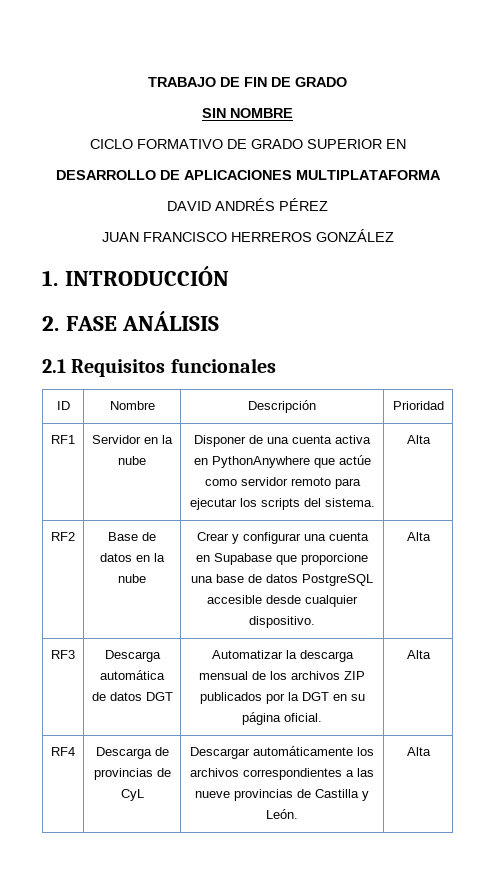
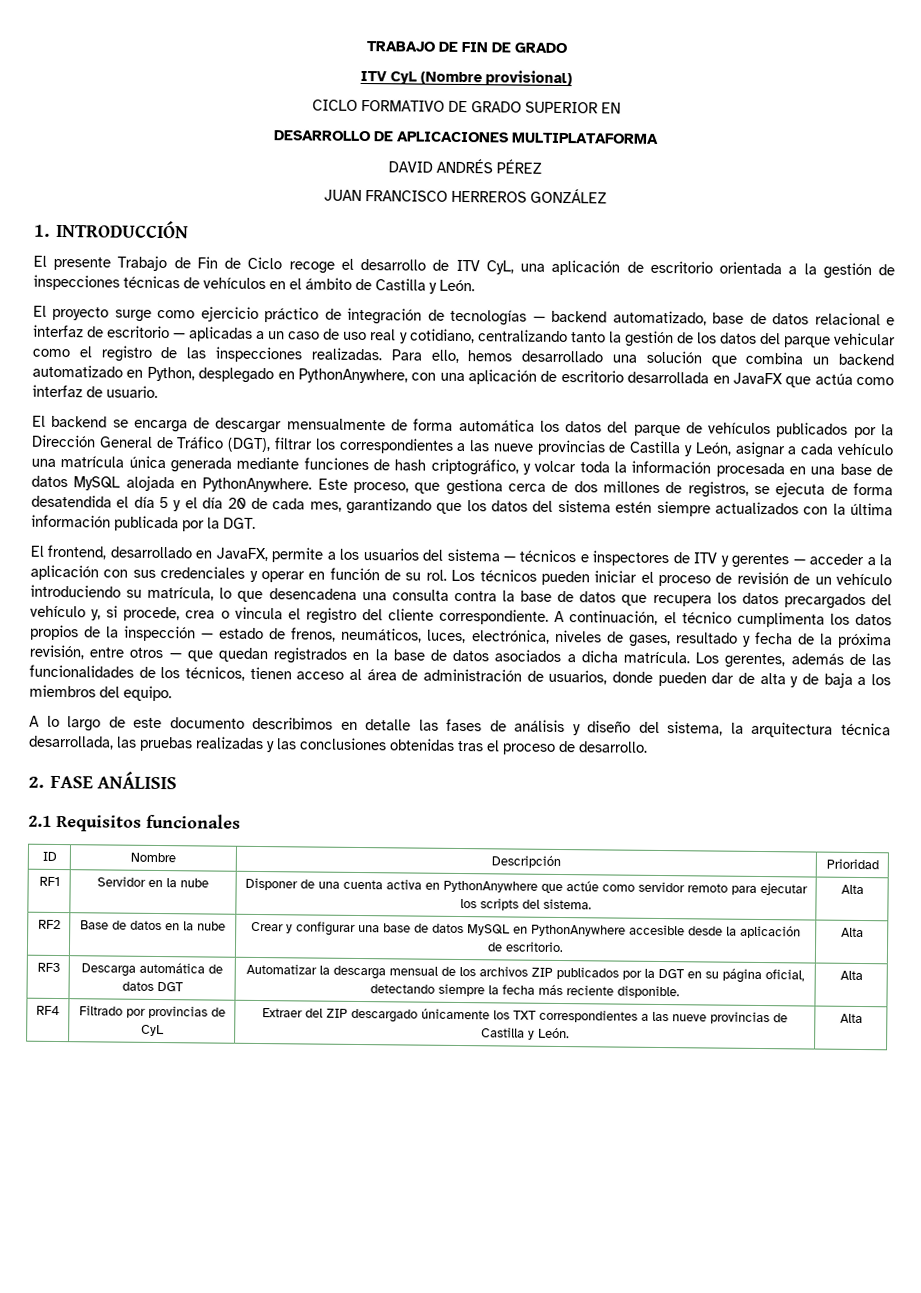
- SIN NOMBRE
+ ITV CyL (Nombre provisional)
+ El presente Trabajo de Fin de Ciclo recoge el desarrollo de ITV CyL, una aplicación de escritorio orientada a la gestión de inspecciones técnicas de vehículos en el ámbito de Castilla y León.
+ El proyecto surge como ejercicio práctico de integración de tecnologías — backend automatizado, base de datos relacional e interfaz de escritorio — aplicadas a un caso de uso real y cotidiano, centralizando tanto la gestión de los datos del parque vehicular como el registro de las inspecciones realizadas. Para ello, hemos desarrollado una solución que combina un backend automatizado en Python, desplegado en PythonAnywhere, con una aplicación de escritorio desarrollada en JavaFX que actúa como interfaz de usuario.
+ El backend se encarga de descargar mensualmente de forma automática los datos del parque de vehículos publicados por la Dirección General de Tráfico (DGT), filtrar los correspondientes a las nueve provincias de Castilla y León, asignar a cada vehículo una matrícula única generada mediante funciones de hash criptográfico, y volcar toda la información procesada en una base de datos MySQL alojada en PythonAnywhere. Este proceso, que gestiona cerca de dos millones de registros, se ejecuta de forma desatendida el día 5 y el día 20 de cada mes, garantizando que los datos del sistema estén siempre actualizados con la última información publicada por la DGT.
+ El frontend, desarrollado en JavaFX, permite a los usuarios del sistema — técnicos e inspectores de ITV y gerentes — acceder a la aplicación con sus credenciales y operar en función de su rol. Los técnicos pueden iniciar el proceso de revisión de un vehículo introduciendo su matrícula, lo que desencadena una consulta contra la base de datos que recupera los datos precargados del vehículo y, si procede, crea o vincula el registro del cliente correspondiente. A continuación, el técnico cumplimenta los datos propios de la inspección — estado de frenos, neumáticos, luces, electrónica, niveles de gases, resultado y fecha de la próxima revisión, entre otros — que quedan registrados en la base de datos asociados a dicha matrícula. Los gerentes, además de las funcionalidades de los técnicos, tienen acceso al área de administración de usuarios, donde pueden dar de alta y de baja a los miembros del equipo.
+ A lo largo de este documento describimos en detalle las fases de análisis y diseño del sistema, la arquitectura técnica desarrollada, las pruebas realizadas y las conclusiones obtenidas tras el proceso de desarrollo.
- RF2 | Base de datos en la nube | Crear y configurar una cuenta en Supabase que proporcione una base de datos PostgreSQL accesible desde cualquier dispositivo. | Alta
+ RF2 | Base de datos en la nube | Crear y configurar una base de datos MySQL en PythonAnywhere accesible desde la aplicación de escritorio. | Alta
- RF3 | Descarga automática de datos DGT | Automatizar la descarga mensual de los archivos ZIP publicados por la DGT en su página oficial. | Alta
+ RF3 | Descarga automática de datos DGT | Automatizar la descarga mensual de los archivos ZIP publicados por la DGT en su página oficial, detectando siempre la fecha más reciente disponible. | Alta
- RF4 | Descarga de provincias de CyL | Descargar automáticamente los archivos correspondientes a las nueve provincias de Castilla y León. | Alta
+ RF4 | Filtrado por provincias de CyL | Extraer del ZIP descargado únicamente los TXT correspondientes a las nueve provincias de Castilla y León. | Alta

